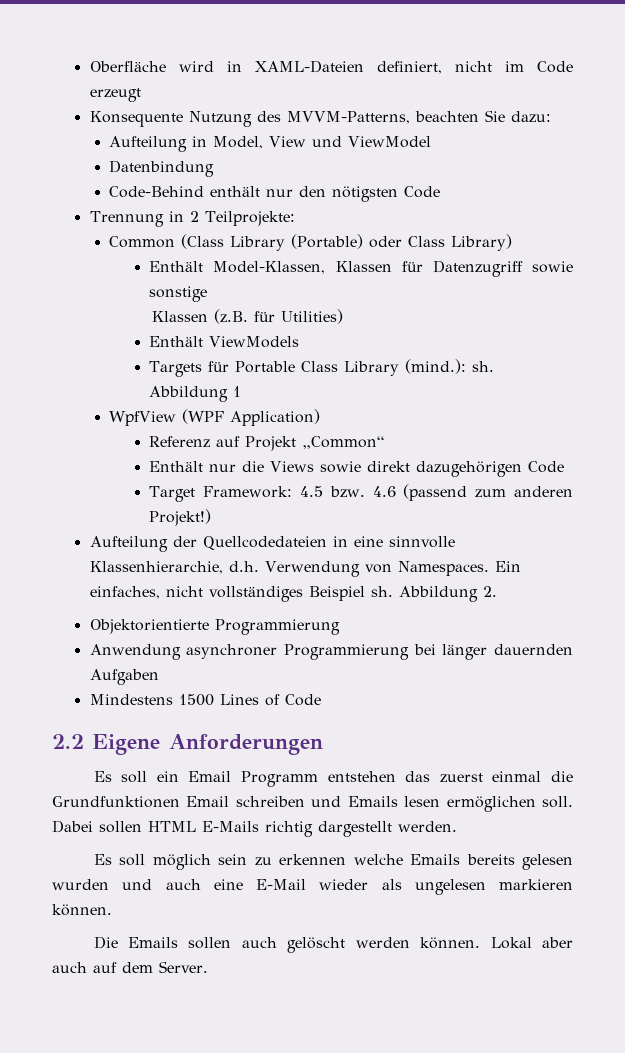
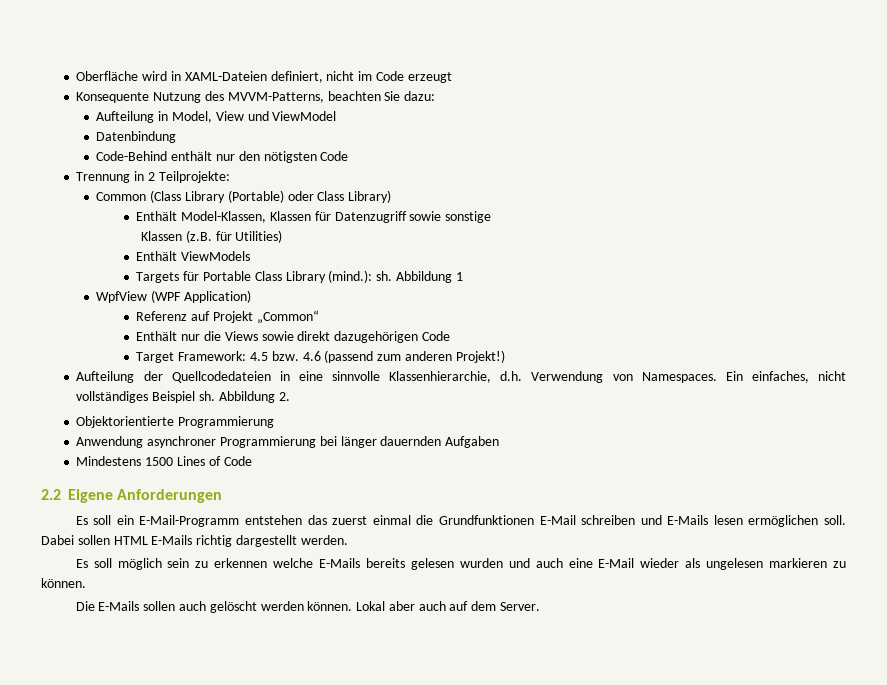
- Es soll ein Email Programm entstehen das zuerst einmal die Grundfunktionen Email schreiben und Emails lesen ermöglichen soll.
+ Es soll ein E-Mail-Programm entstehen das zuerst einmal die Grundfunktionen E-Mail schreiben und E-Mails lesen ermöglichen soll.
- Es soll möglich sein zu erkennen welche Emails bereits gelesen wurden und auch eine E-Mail wieder als ungelesen markieren können.
+ Es soll möglich sein zu erkennen welche E-Mails bereits gelesen wurden und auch eine E-Mail wieder als ungelesen markieren zu können.
- Die Emails sollen auch gelöscht werden können.
+ Die E-Mails sollen auch gelöscht werden können.

